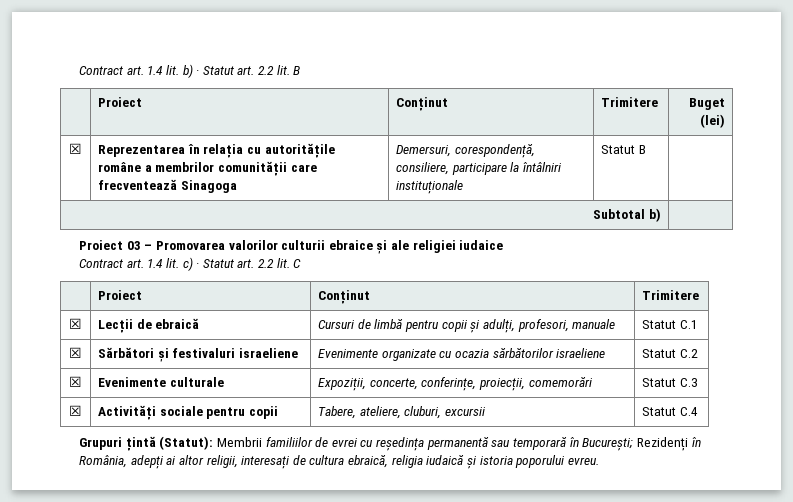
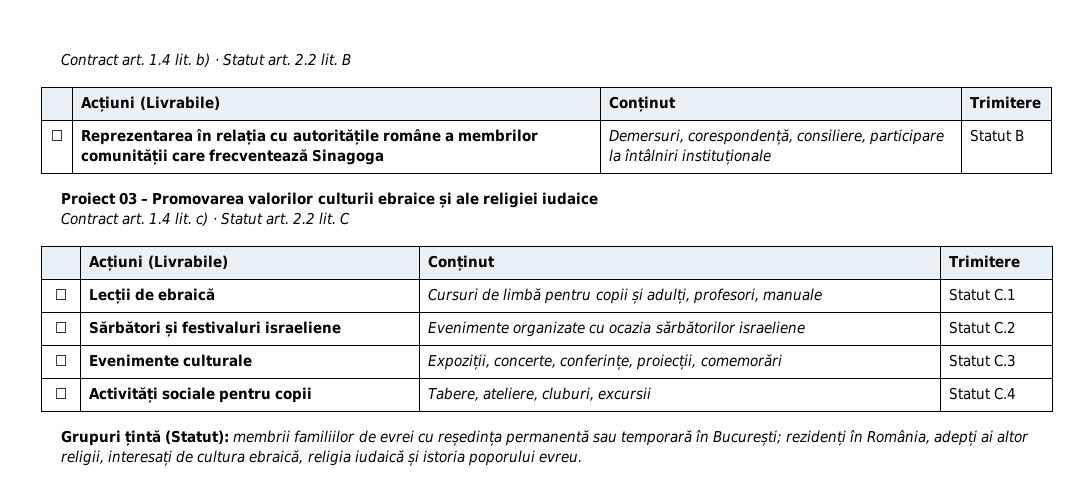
  Contract art. 1.4 lit. b) · Statut art. 2.2 lit. B
- | Proiect | Conținut | Trimitere | Buget (lei)
- ☒ | Reprezentarea în relația cu autoritățile române a membrilor comunității care frecventează Sinagoga | Demersuri, corespondență, consiliere, participare la întâlniri instituționale | Statut B |
- Subtotal b) |
+ | Acțiuni (Livrabile) | Conținut | Trimitere
+ ☐ | Reprezentarea în relația cu autoritățile române a membrilor comunității care frecventează Sinagoga | Demersuri, corespondență, consiliere, participare la întâlniri instituționale | Statut B
  C
- | Proiect | Conținut | Trimitere
- ☒ | Lecții de ebraică | Cursuri de limbă pentru copii și adulți, profesori, manuale | Statut C.1
+ | Acțiuni (Livrabile) | Conținut | Trimitere
+ ☐ | Lecții de ebraică | Cursuri de limbă pentru copii și adulți, profesori, manuale | Statut C.1
- ☒ | Sărbători și festivaluri israeliene | Evenimente organizate cu ocazia sărbătorilor israeliene | Statut C.2
+ ☐ | Sărbători și festivaluri israeliene | Evenimente organizate cu ocazia sărbătorilor israeliene | Statut C.2
- ☒ | Evenimente culturale | Expoziții, concerte, conferințe, proiecții, comemorări | Statut C.3
+ ☐ | Evenimente culturale | Expoziții, concerte, conferințe, proiecții, comemorări | Statut C.3
- ☒ | Activități sociale pentru copii | Tabere, ateliere, cluburi, excursii | Statut C.4
+ ☐ | Activități sociale pentru copii | Tabere, ateliere, cluburi, excursii | Statut C.4
- Grupuri țintă (Statut): Membrii familiilor de evrei cu reședința permanentă sau temporară în București; Rezidenți în România, adepți ai altor religii, interesați de cultura ebraică, religia iudaică și istoria poporului evreu.
+ Grupuri țintă (Statut): membrii familiilor de evrei cu reședința permanentă sau temporară în București; rezidenți în România, adepți ai altor religii, interesați de cultura ebraică, religia iudaică și istoria poporului evreu.

